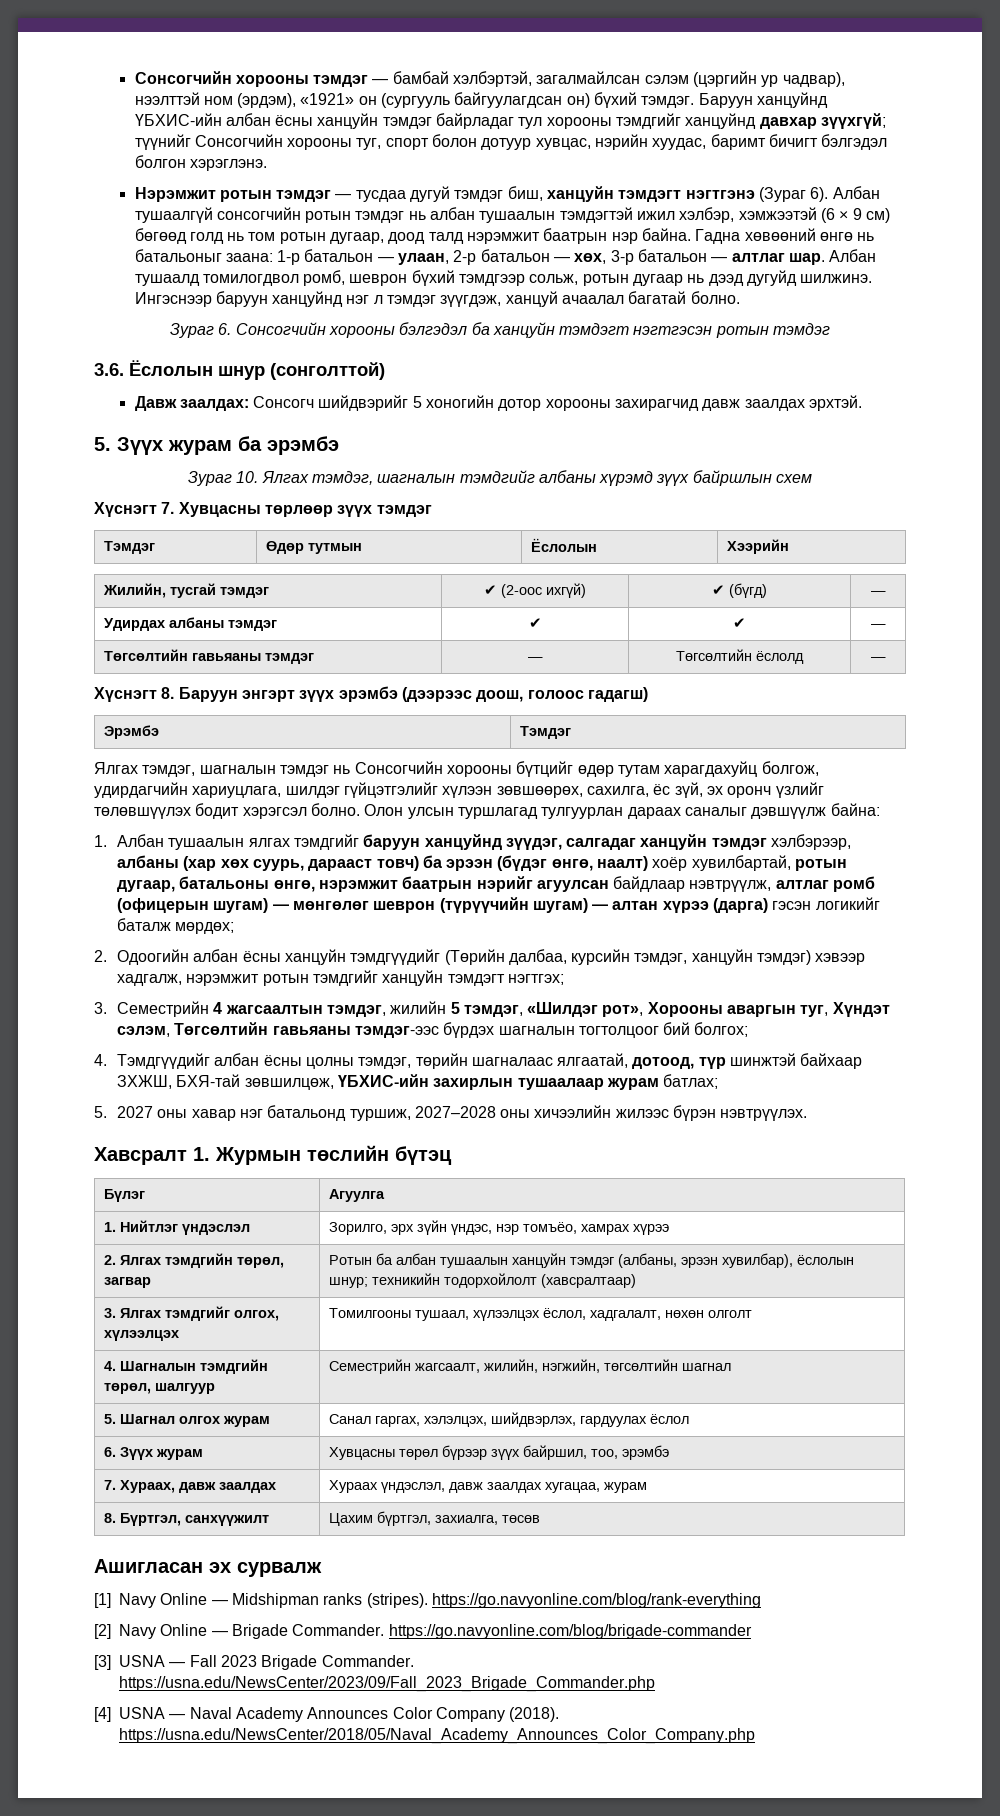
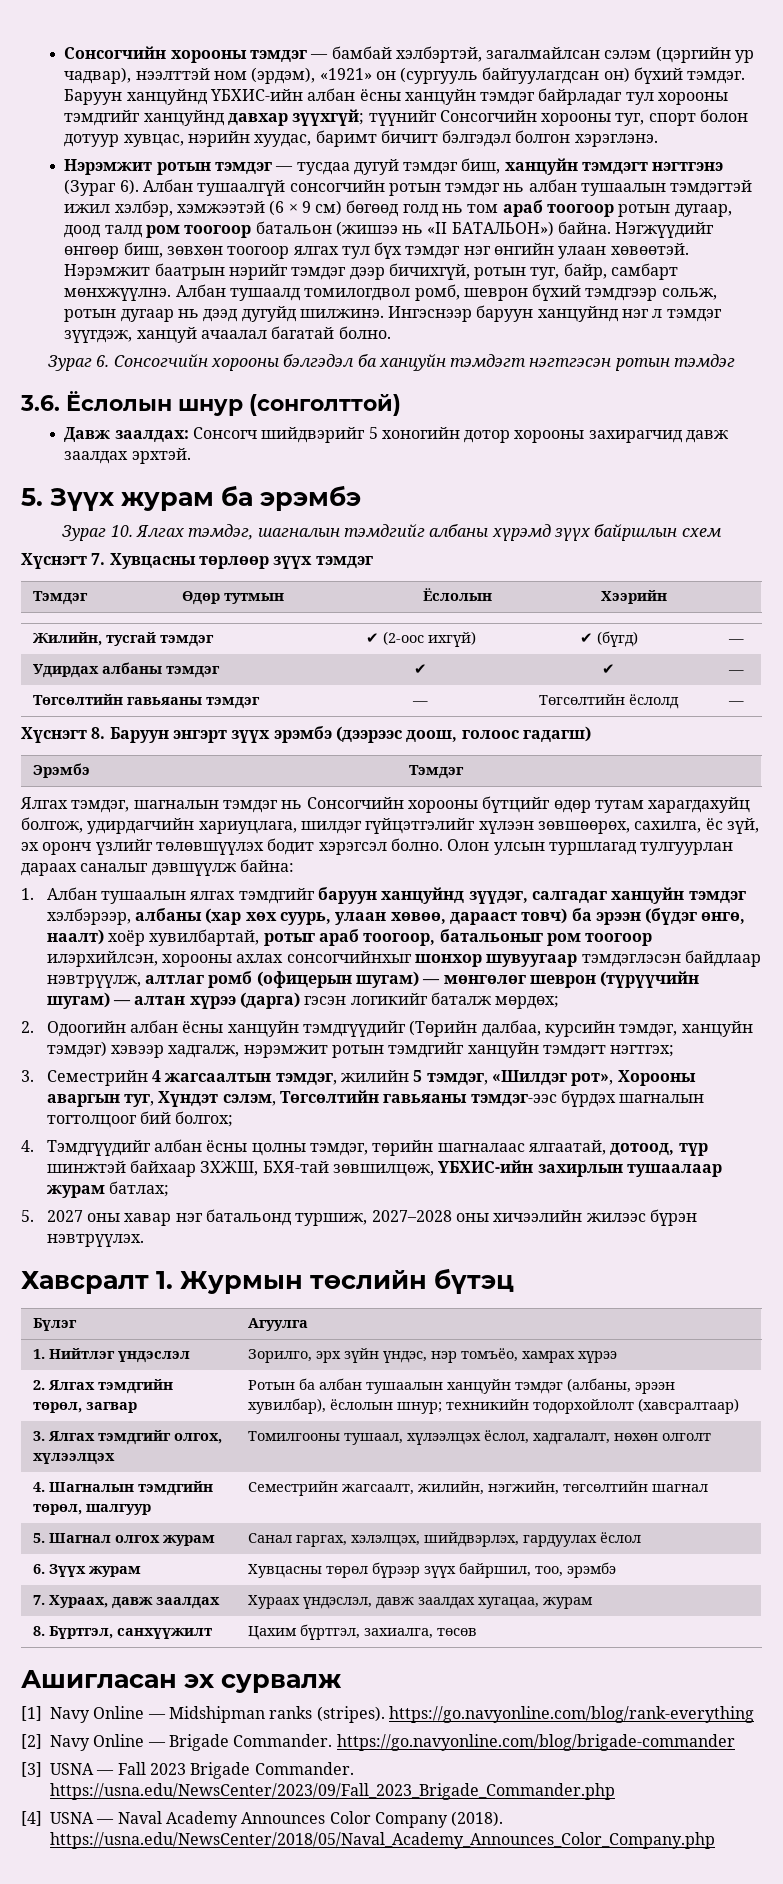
- Албан тушаалгүй сонсогчийн ротын тэмдэг нь албан тушаалын тэмдэгтэй ижил хэлбэр, хэмжээтэй (6 × 9 см) бөгөөд голд нь том ротын дугаар, доод талд нэрэмжит баатрын нэр байна. Гадна хөвөөний өнгө нь батальоныг заана: 1-р батальон — улаан, 2-р батальон — хөх, 3-р батальон — алтлаг шар.
+ Албан тушаалгүй сонсогчийн ротын тэмдэг нь албан тушаалын тэмдэгтэй ижил хэлбэр, хэмжээтэй (6 × 9 см) бөгөөд голд нь том араб тоогоор ротын дугаар, доод талд ром тоогоор батальон (жишээ нь «II БАТАЛЬОН») байна. Нэгжүүдийг өнгөөр биш, зөвхөн тоогоор ялгах тул бүх тэмдэг нэг өнгийн улаан хөвөөтэй. Нэрэмжит баатрын нэрийг тэмдэг дээр бичихгүй, ротын туг, байр, самбарт мөнхжүүлнэ.
- 1. Албан тушаалын ялгах тэмдгийг баруун ханцуйнд зүүдэг, салгадаг ханцуйн тэмдэг хэлбэрээр, албаны (хар хөх суурь, дарааст товч) ба эрээн (бүдэг өнгө, наалт) хоёр хувилбартай, ротын дугаар, батальоны өнгө, нэрэмжит баатрын нэрийг агуулсан байдлаар нэвтрүүлж, алтлаг ромб (офицерын шугам) — мөнгөлөг шеврон (түрүүчийн шугам) — алтан хүрээ (дарга) гэсэн логикийг баталж мөрдөх;
+ 1. Албан тушаалын ялгах тэмдгийг баруун ханцуйнд зүүдэг, салгадаг ханцуйн тэмдэг хэлбэрээр, албаны (хар хөх суурь, улаан хөвөө, дарааст товч) ба эрээн (бүдэг өнгө, наалт) хоёр хувилбартай, ротыг араб тоогоор, батальоныг ром тоогоор илэрхийлсэн, хорооны ахлах сонсогчийнхыг шонхор шувуугаар тэмдэглэсэн байдлаар нэвтрүүлж, алтлаг ромб (офицерын шугам) — мөнгөлөг шеврон (түрүүчийн шугам) — алтан хүрээ (дарга) гэсэн логикийг баталж мөрдөх;

